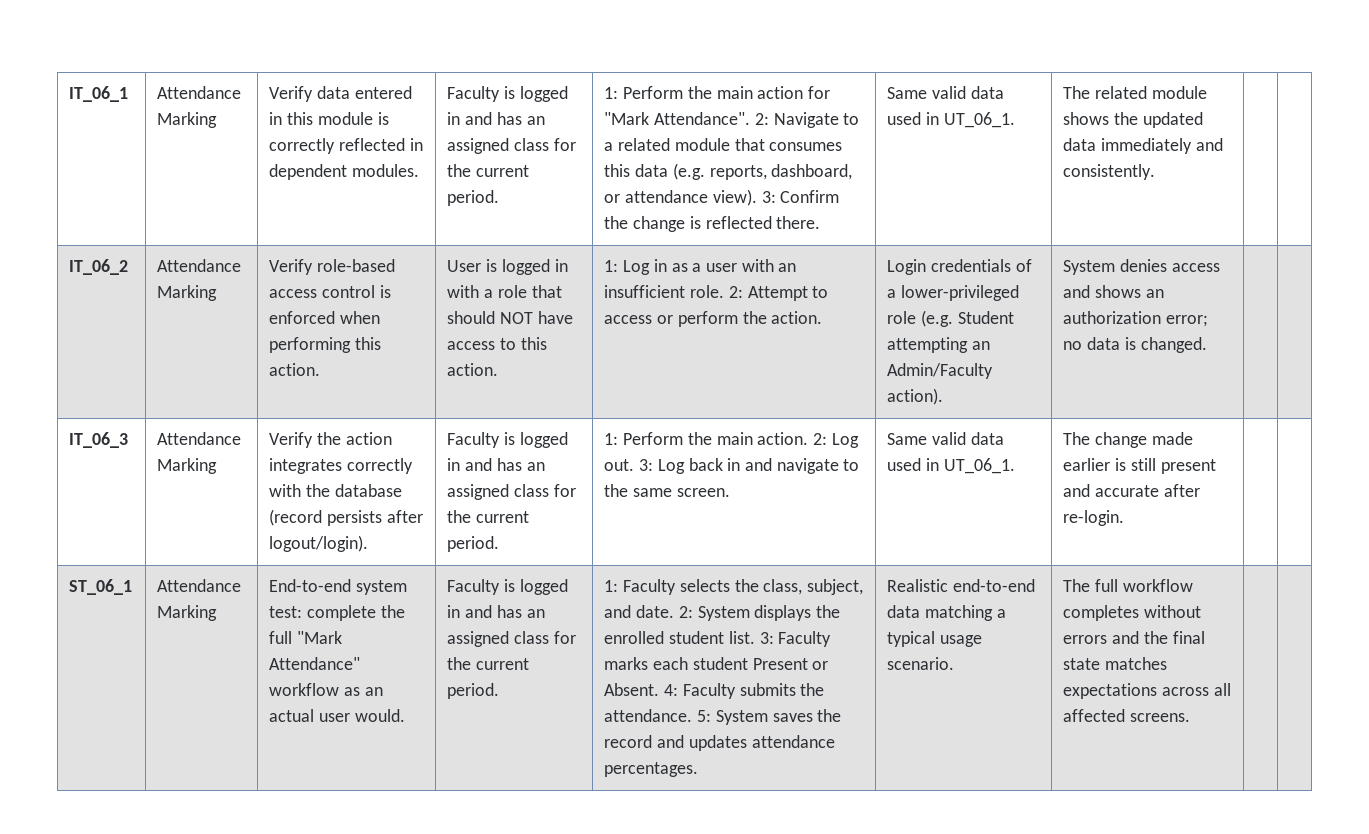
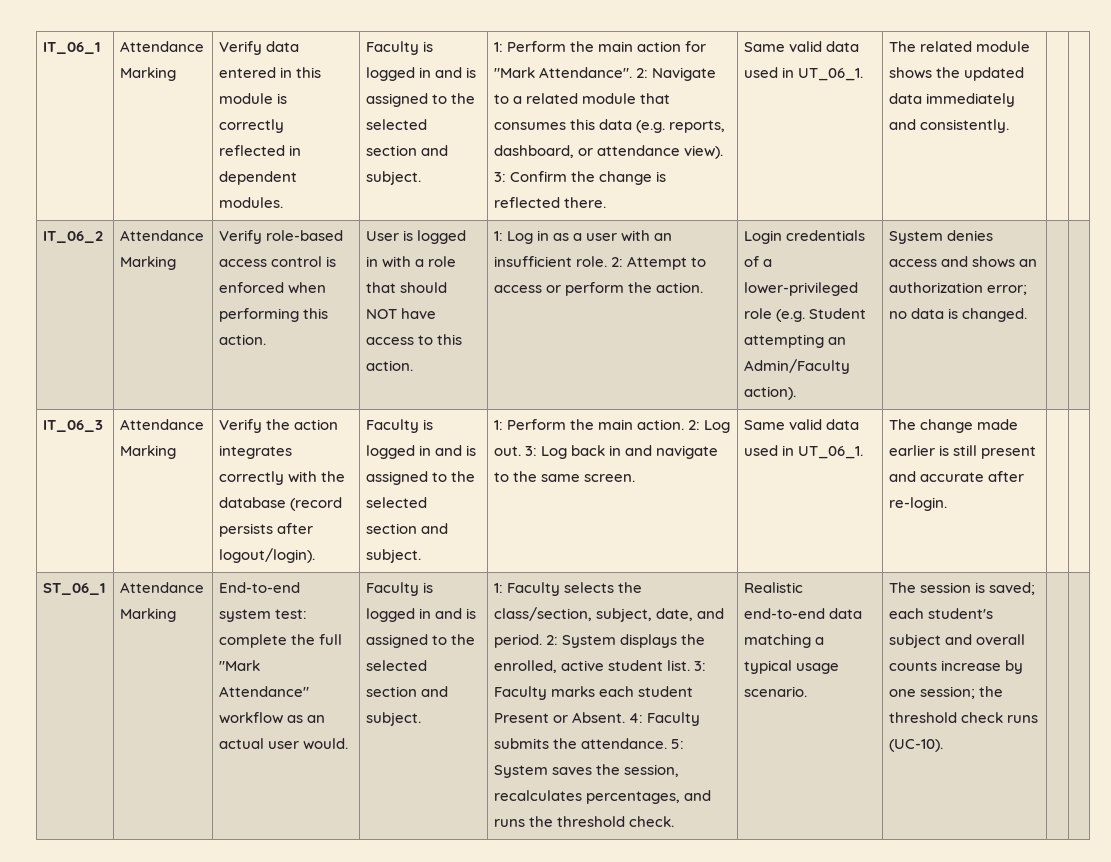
- Verify data entered in this module is correctly reflected in dependent modules. | Faculty is logged in and has an assigned class for the current period.
+ Verify data entered in this module is correctly reflected in dependent modules. | Faculty is logged in and is assigned to the selected section and subject.
- Verify the action integrates correctly with the database (record persists after logout/login). | Faculty is logged in and has an assigned class for the current period.
+ Verify the action integrates correctly with the database (record persists after logout/login). | Faculty is logged in and is assigned to the selected section and subject.
- End-to-end system test: complete the full "Mark Attendance" workflow as an actual user would. | Faculty is logged in and has an assigned class for the current period.
+ End-to-end system test: complete the full "Mark Attendance" workflow as an actual user would. | Faculty is logged in and is assigned to the selected section and subject.
- 1: Faculty selects the class, subject, and date.
+ 1: Faculty selects the class/section, subject, date, and period.
- 2: System displays the enrolled student list.
+ 2: System displays the enrolled, active student list.
- 5: System saves the record and updates attendance percentages.
+ 5: System saves the session, recalculates percentages, and runs the threshold check.
- The full workflow completes without errors and the final state matches expectations across all affected screens.
+ The session is saved; each student's subject and overall counts increase by one session; the threshold check runs (UC-10).

